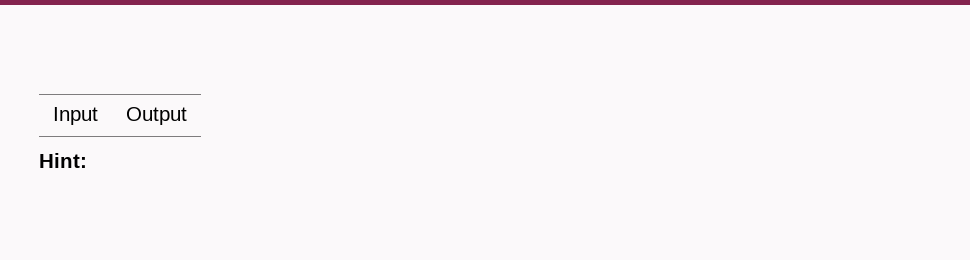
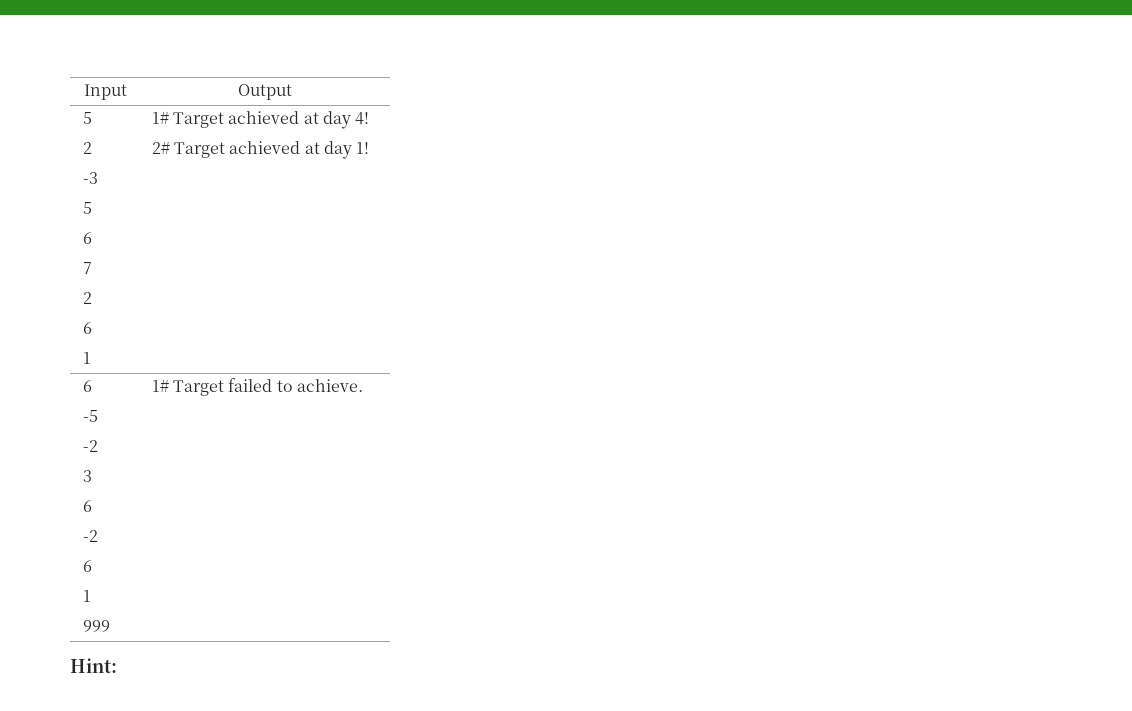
  Input | Output
+ 5
+ 2
+ -3
+ 5
+ 6
+ 7
+ 2
+ 6
+ 1 | 1# Target achieved at day 4!
+ 2# Target achieved at day 1!
+ 6
+ -5
+ -2
+ 3
+ 6
+ -2
+ 6
+ 1
+ 999 | 1# Target failed to achieve.

